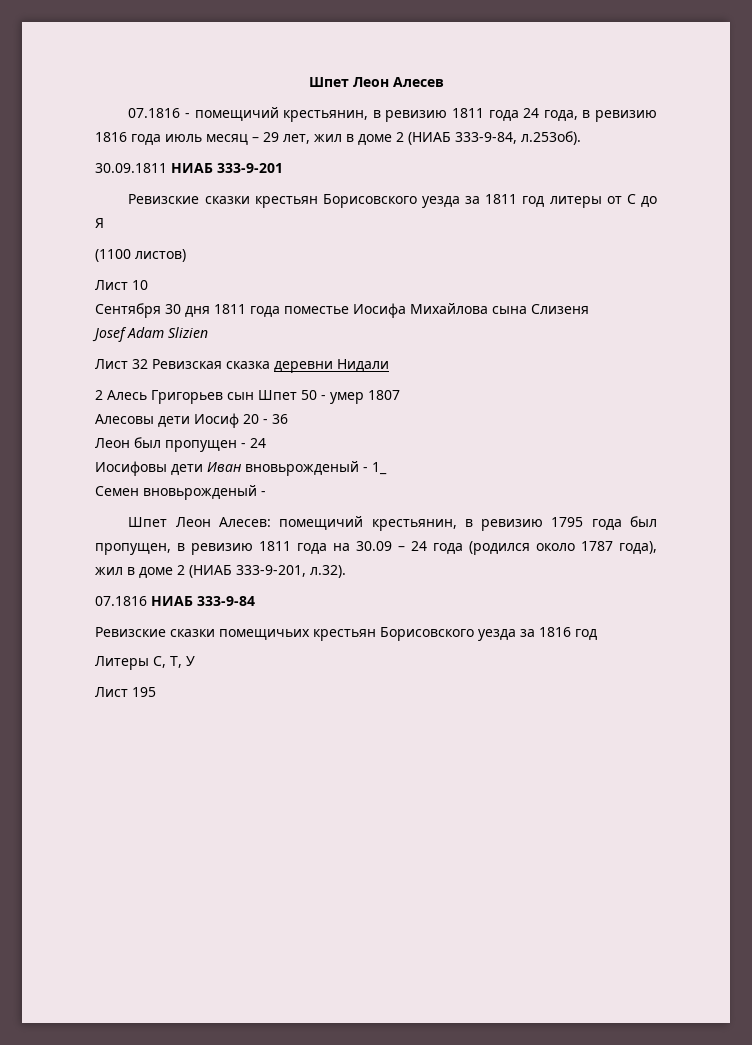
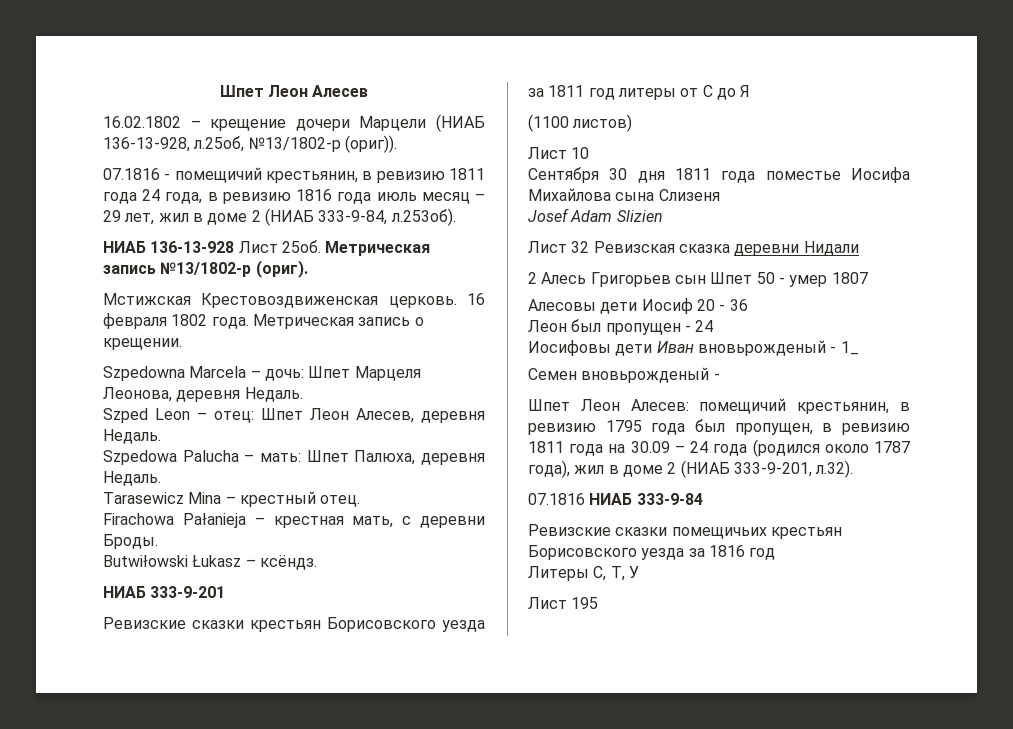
+ 16.02.1802 – крещение дочери Марцели (НИАБ 136-13-928, л.25об, №13/1802-р (ориг)).
- 30.09.1811 НИАБ 333-9-201
+ НИАБ 136-13-928 Лист 25об. Метрическая запись №13/1802-р (ориг).
+ Мстижская Крестовоздвиженская церковь. 16 февраля 1802 года. Метрическая запись о крещении.
+ Szpedowna Marcela – дочь: Шпет Марцеля Леонова, деревня Недаль.
+ Szped Leon – отец: Шпет Леон Алесев, деревня Недаль.
+ Szpedowa Palucha – мать: Шпет Палюха, деревня Недаль.
+ Tarasewicz Mina – крестный отец.
+ Firachowa Pałanieja – крестная мать, с деревни Броды.
+ Butwiłowski Łukasz – ксёндз.
+ НИАБ 333-9-201

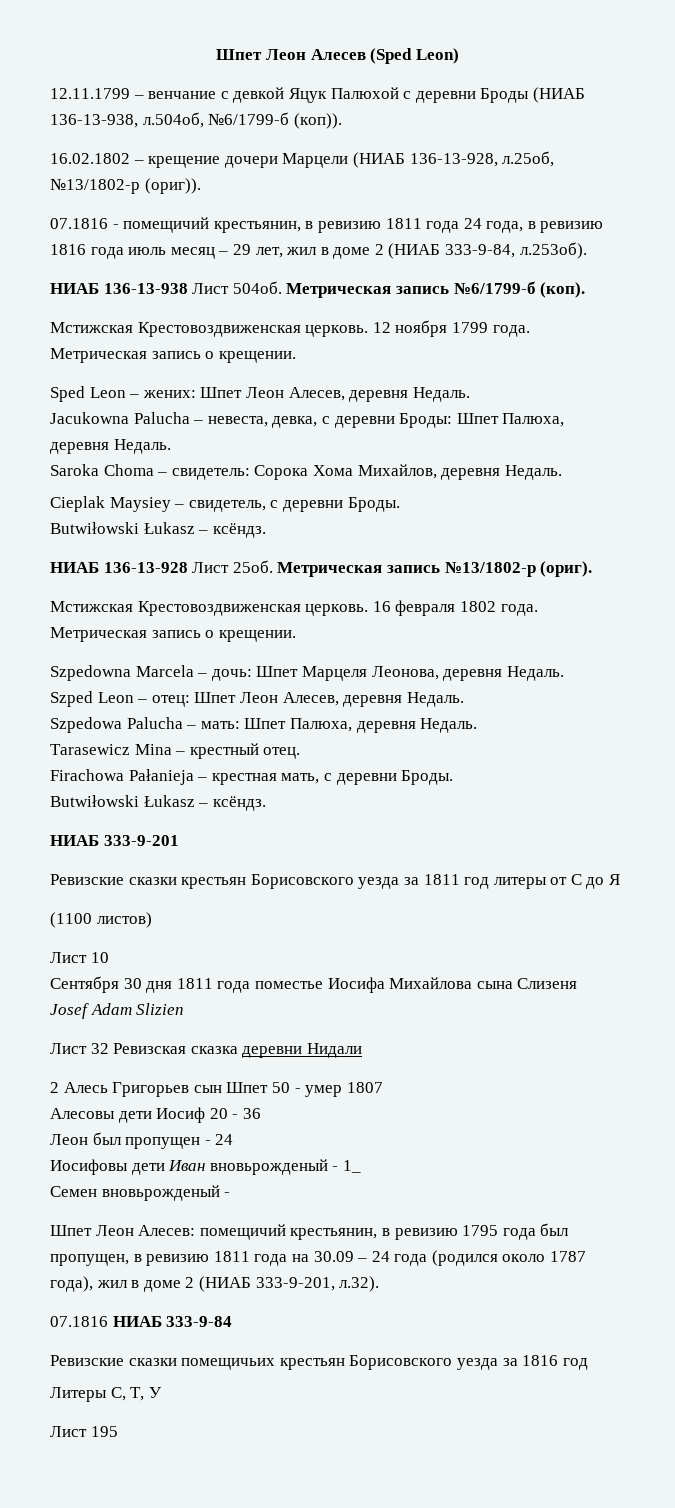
- Шпет Леон Алесев
+ Шпет Леон Алесев (Sped Leon)
+ 12.11.1799 – венчание с девкой Яцук Палюхой с деревни Броды (НИАБ 136-13-938, л.504об, №6/1799-б (коп)).
+ НИАБ 136-13-938 Лист 504об. Метрическая запись №6/1799-б (коп).
+ Мстижская Крестовоздвиженская церковь. 12 ноября 1799 года. Метрическая запись о крещении.
+ Sped Leon – жених: Шпет Леон Алесев, деревня Недаль.
+ Jacukowna Palucha – невеста, девка, с деревни Броды: Шпет Палюха, деревня Недаль.
+ Saroka Choma – свидетель: Сорока Хома Михайлов, деревня Недаль.
+ Cieplak Maysiey – свидетель, с деревни Броды.
+ Butwiłowski Łukasz – ксёндз.

